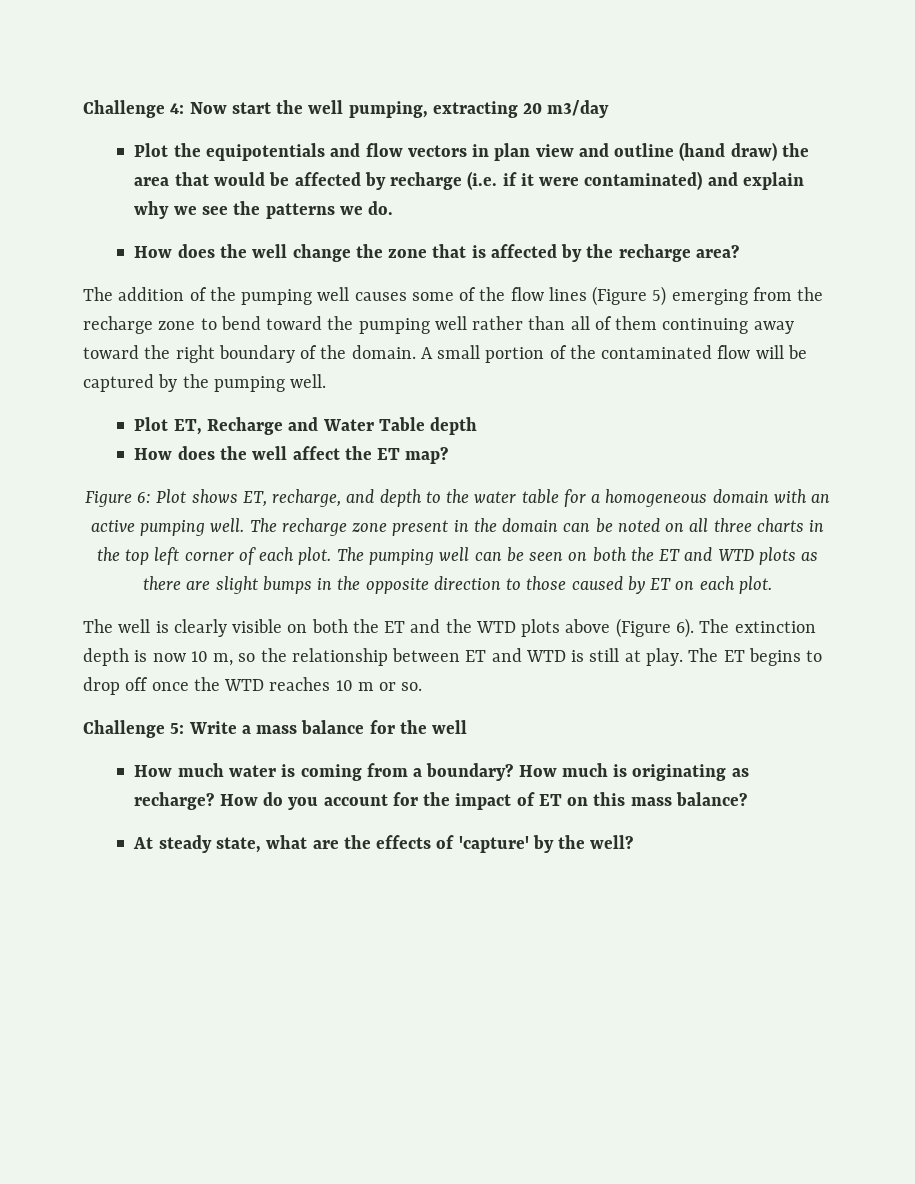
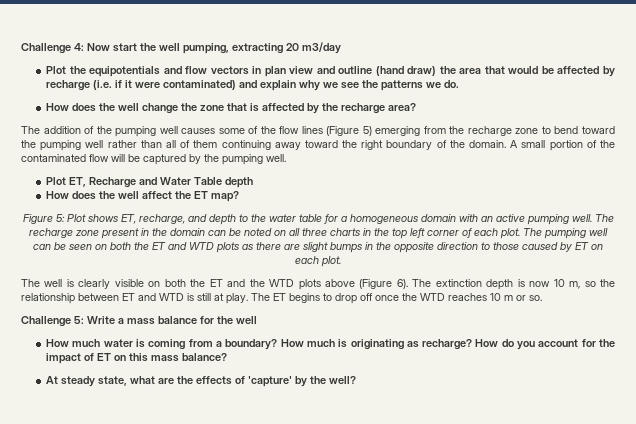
- Figure 6: Plot shows ET, recharge, and depth to the water table for a homogeneous domain with an active pumping well.
+ Figure 5: Plot shows ET, recharge, and depth to the water table for a homogeneous domain with an active pumping well.

